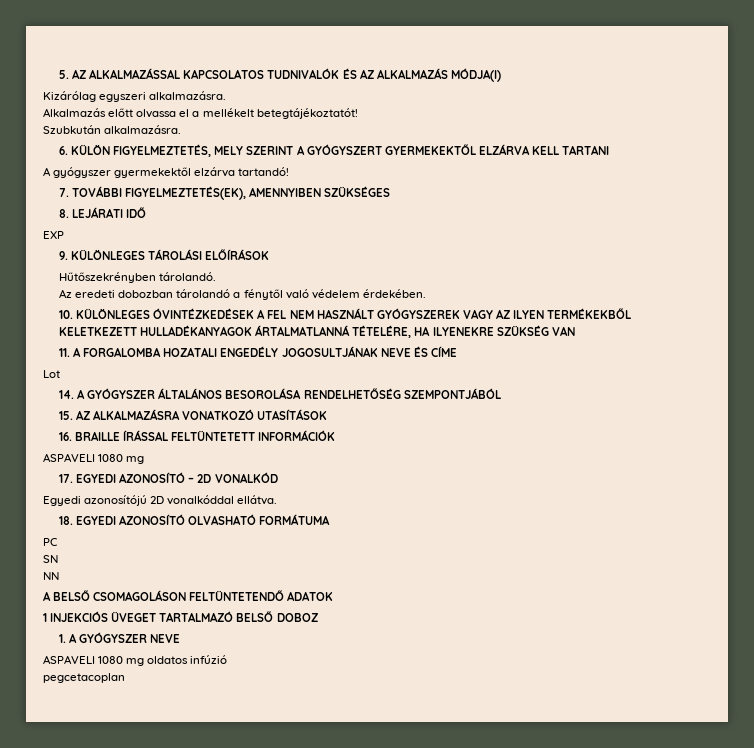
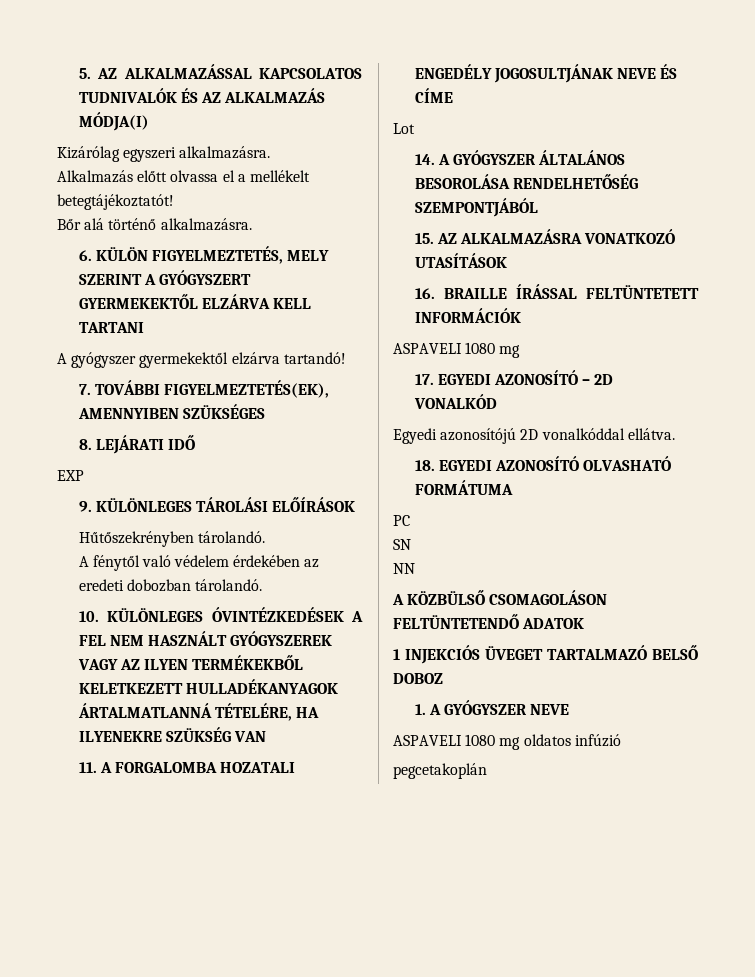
- Szubkután alkalmazásra.
+ Bőr alá történő alkalmazásra.
- Az eredeti dobozban tárolandó a fénytől való védelem érdekében.
+ A fénytől való védelem érdekében az eredeti dobozban tárolandó.
- A BELSŐ CSOMAGOLÁSON FELTÜNTETENDŐ ADATOK
+ A KÖZBÜLSŐ CSOMAGOLÁSON FELTÜNTETENDŐ ADATOK
- pegcetacoplan
+ pegcetakoplán

